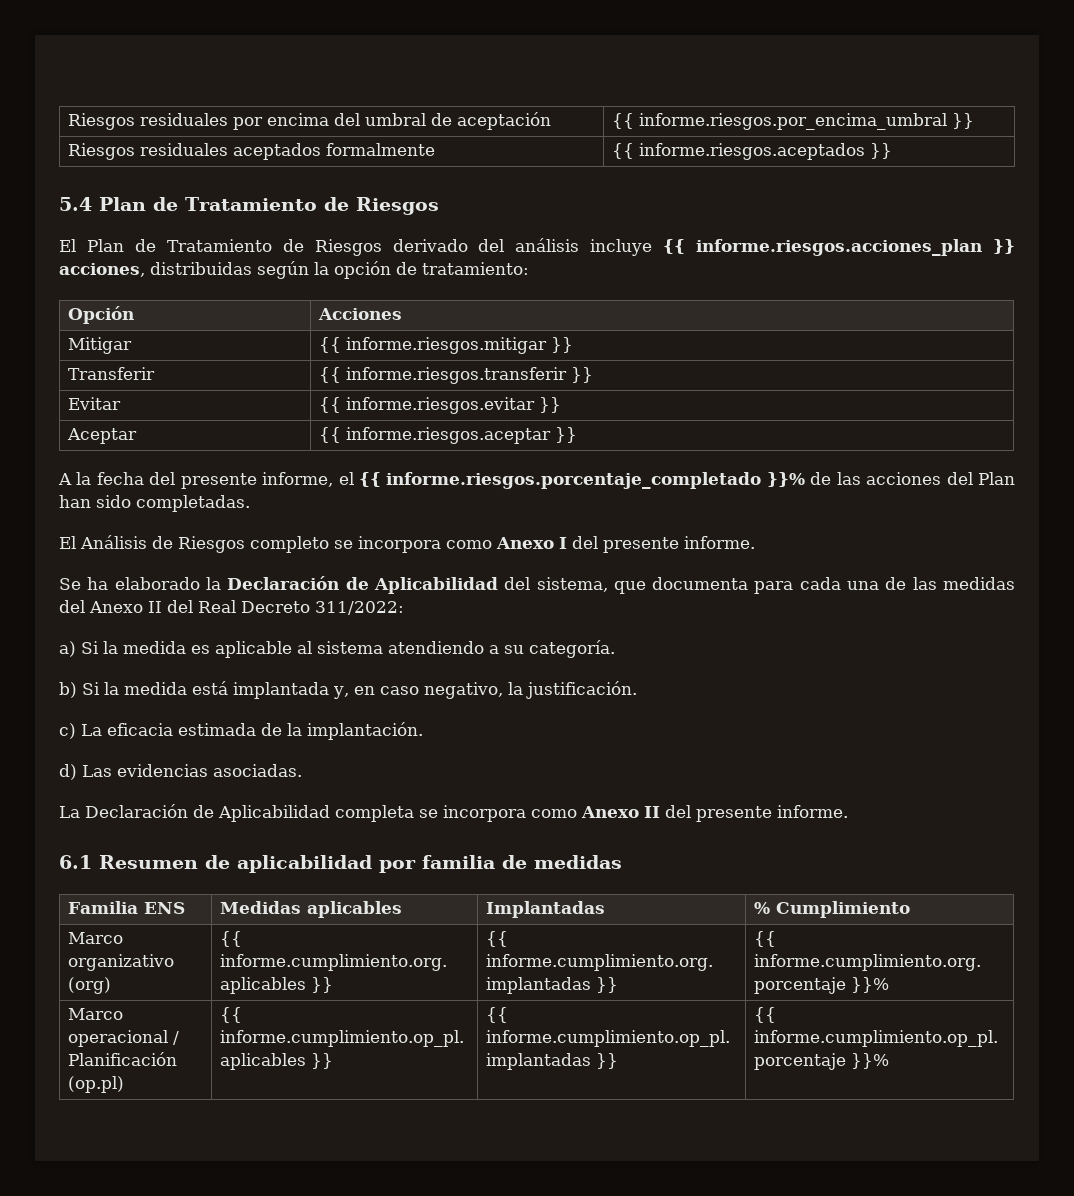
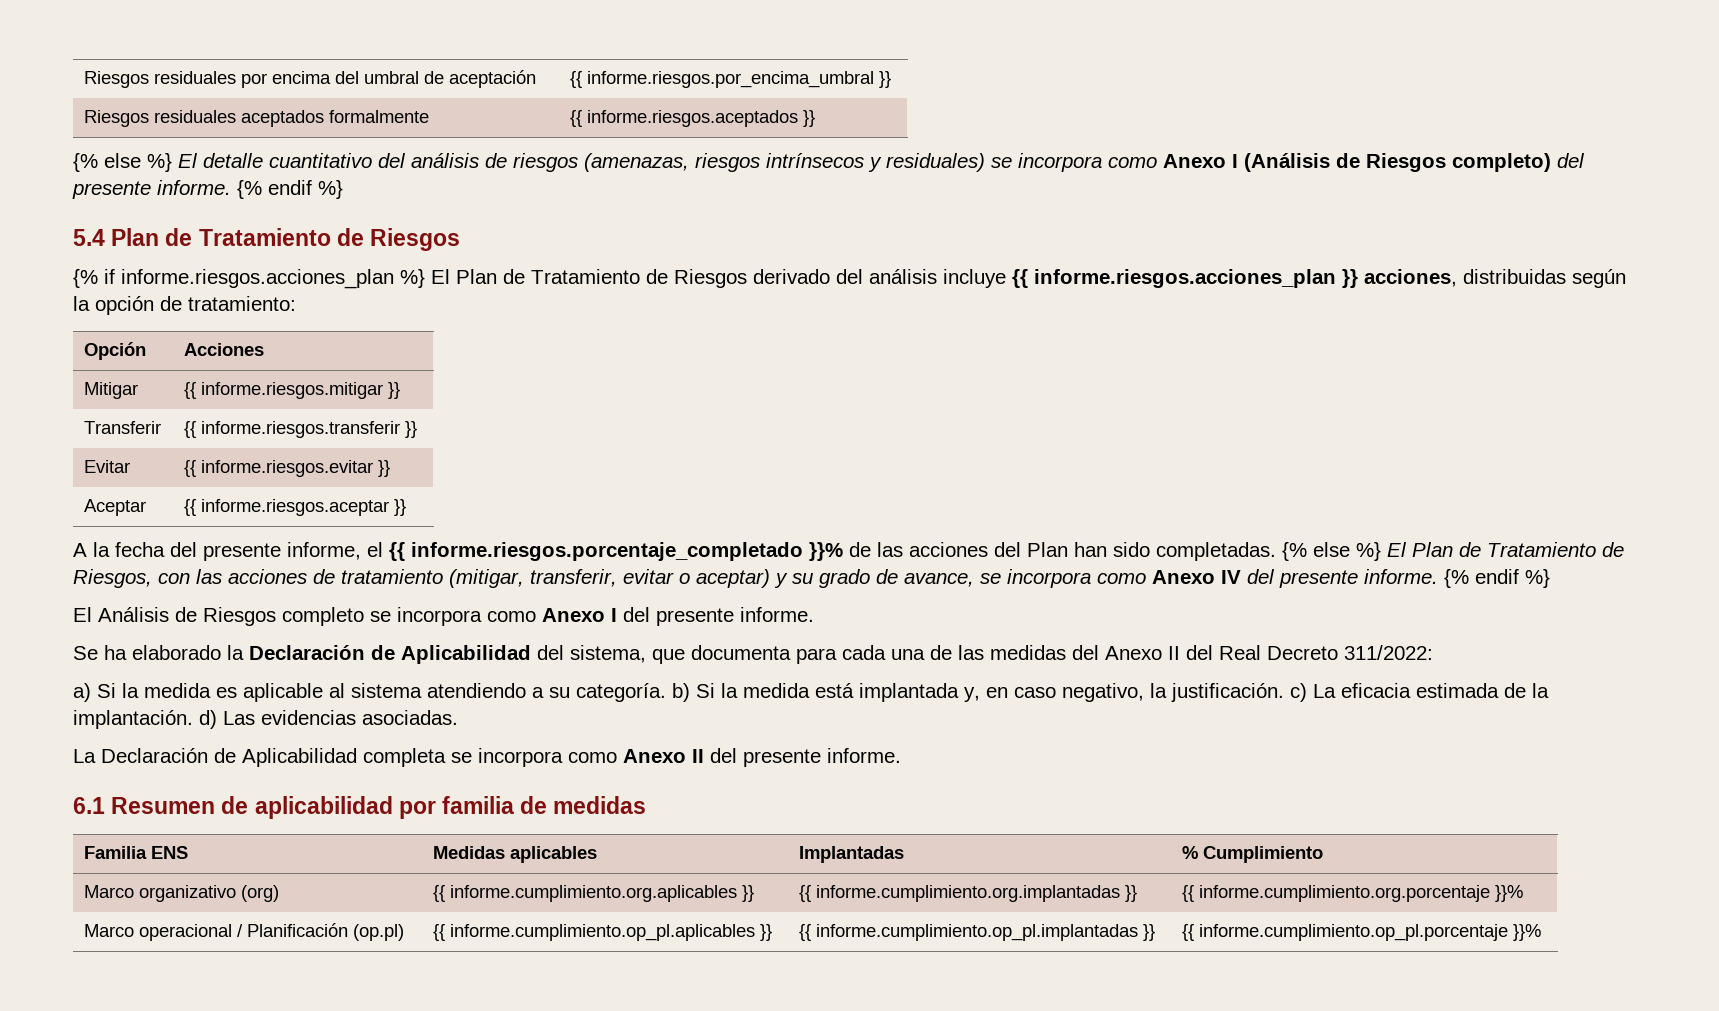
+ {% else %} El detalle cuantitativo del análisis de riesgos (amenazas, riesgos intrínsecos y residuales) se incorpora como Anexo I (Análisis de Riesgos completo) del presente informe. {% endif %}
- El Plan de Tratamiento de Riesgos derivado del análisis incluye {{ informe.riesgos.acciones_plan }} acciones, distribuidas según la opción de tratamiento:
+ {% if informe.riesgos.acciones_plan %} El Plan de Tratamiento de Riesgos derivado del análisis incluye {{ informe.riesgos.acciones_plan }} acciones, distribuidas según la opción de tratamiento:
+ {% else %} El Plan de Tratamiento de Riesgos, con las acciones de tratamiento (mitigar, transferir, evitar o aceptar) y su grado de avance, se incorpora como Anexo IV del presente informe. {% endif %}
- a) Si la medida es aplicable al sistema atendiendo a su categoría.
- b) Si la medida está implantada y, en caso negativo, la justificación.
- c) La eficacia estimada de la implantación.
- d) Las evidencias asociadas.
+ a) Si la medida es aplicable al sistema atendiendo a su categoría. b) Si la medida está implantada y, en caso negativo, la justificación. c) La eficacia estimada de la implantación. d) Las evidencias asociadas.

